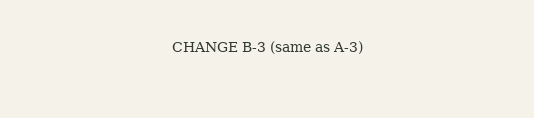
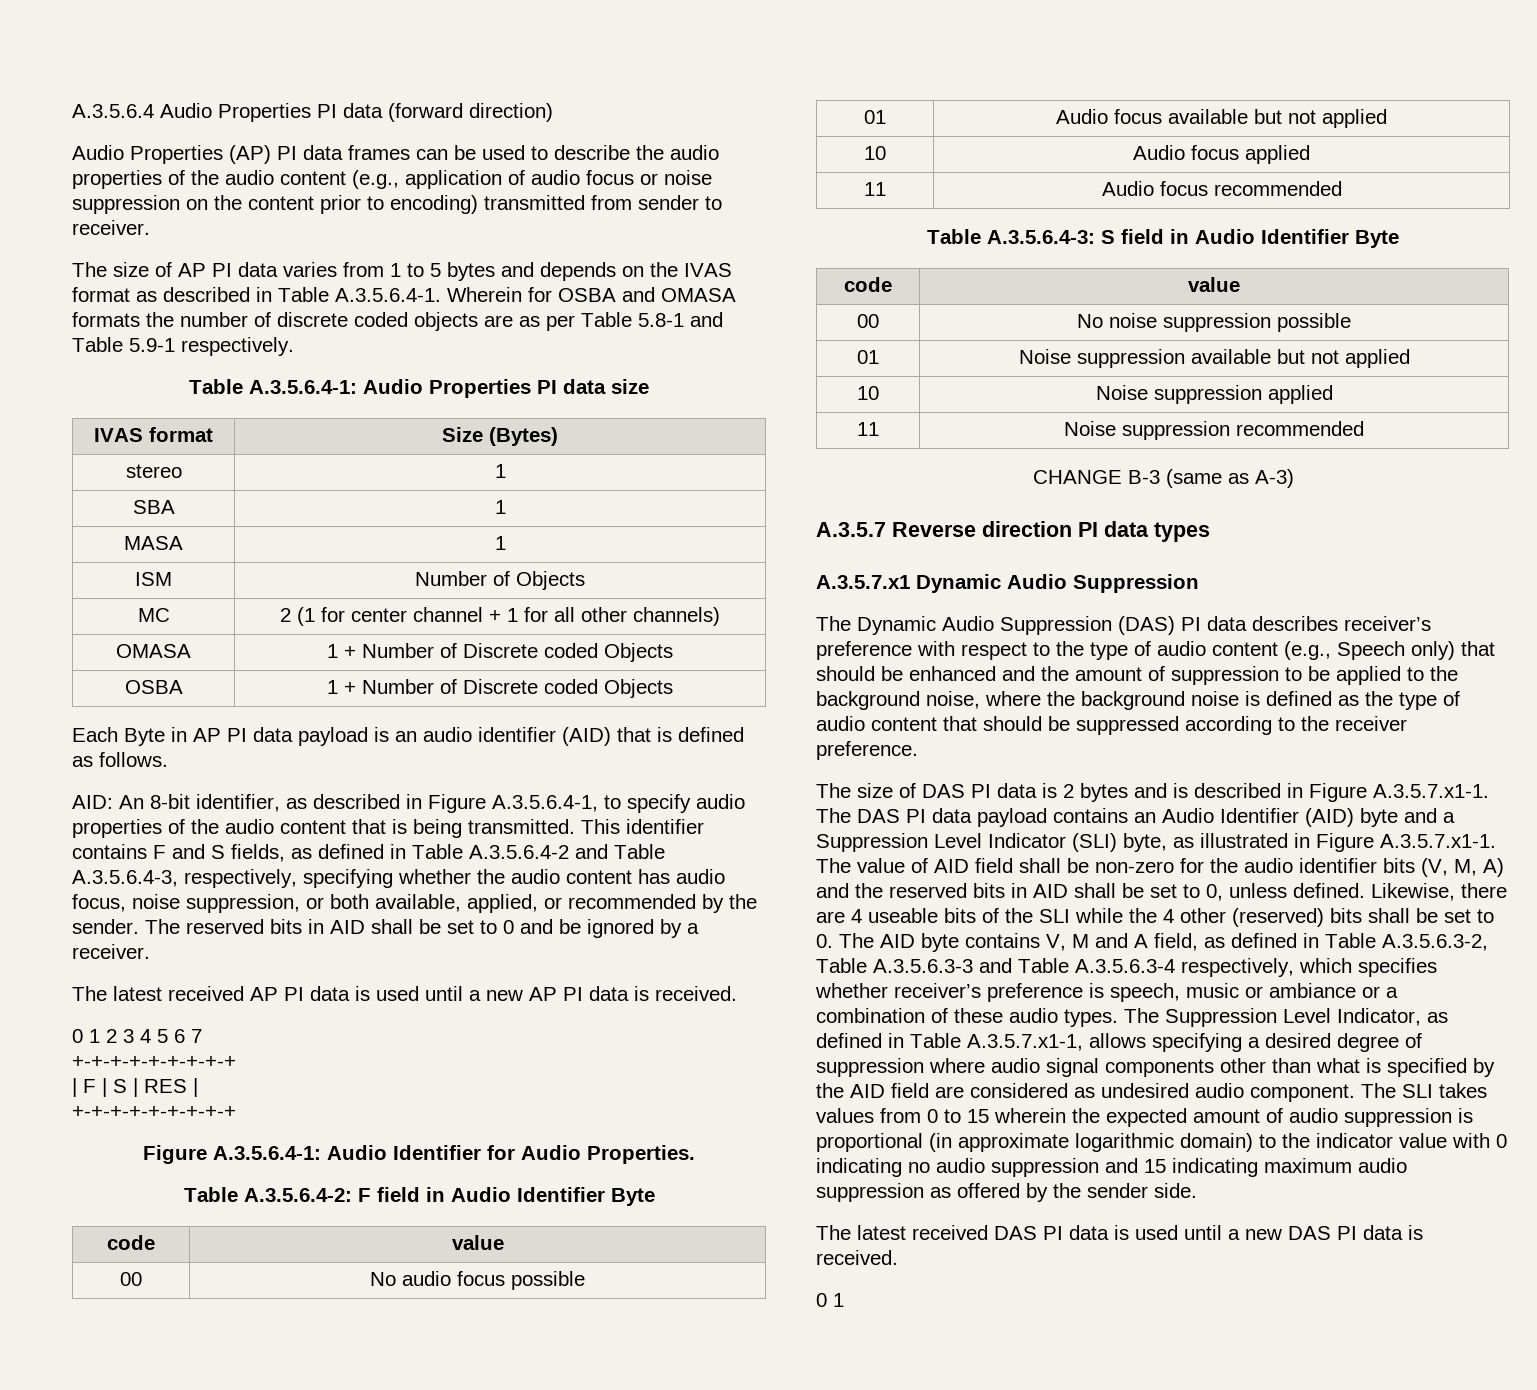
+ A.3.5.6.4 Audio Properties PI data (forward direction)
+ Audio Properties (AP) PI data frames can be used to describe the audio properties of the audio content (e.g., application of audio focus or noise suppression on the content prior to encoding) transmitted from sender to receiver.
+ The size of AP PI data varies from 1 to 5 bytes and depends on the IVAS format as described in Table A.3.5.6.4-1. Wherein for OSBA and OMASA formats the number of discrete coded objects are as per Table 5.8-1 and Table 5.9-1 respectively.
+ Table A.3.5.6.4-1: Audio Properties PI data size
+ IVAS format | Size (Bytes)
+ stereo | 1
+ SBA | 1
+ MASA | 1
+ ISM | Number of Objects
+ MC | 2 (1 for center channel + 1 for all other channels)
+ OMASA | 1 + Number of Discrete coded Objects
+ OSBA | 1 + Number of Discrete coded Objects
+ Each Byte in AP PI data payload is an audio identifier (AID) that is defined as follows.
+ AID: An 8-bit identifier, as described in Figure A.3.5.6.4-1, to specify audio properties of the audio content that is being transmitted. This identifier contains F and S fields, as defined in Table A.3.5.6.4-2 and Table A.3.5.6.4-3, respectively, specifying whether the audio content has audio focus, noise suppression, or both available, applied, or recommended by the sender. The reserved bits in AID shall be set to 0 and be ignored by a receiver.
+ The latest received AP PI data is used until a new AP PI data is received.
+ 0 1 2 3 4 5 6 7
+ +-+-+-+-+-+-+-+-+
+ | F | S | RES |
+ +-+-+-+-+-+-+-+-+
+ Figure A.3.5.6.4-1: Audio Identifier for Audio Properties.
+ Table A.3.5.6.4-2: F field in Audio Identifier Byte
+ code | value
+ 00 | No audio focus possible
+ 01 | Audio focus available but not applied
+ 10 | Audio focus applied
+ 11 | Audio focus recommended
+ Table A.3.5.6.4-3: S field in Audio Identifier Byte
+ code | value
+ 00 | No noise suppression possible
+ 01 | Noise suppression available but not applied
+ 10 | Noise suppression applied
+ 11 | Noise suppression recommended
+ A.3.5.7 Reverse direction PI data types
+ A.3.5.7.x1 Dynamic Audio Suppression
+ The Dynamic Audio Suppression (DAS) PI data describes receiver’s preference with respect to the type of audio content (e.g., Speech only) that should be enhanced and the amount of suppression to be applied to the background noise, where the background noise is defined as the type of audio content that should be suppressed according to the receiver preference.
+ The size of DAS PI data is 2 bytes and is described in Figure A.3.5.7.x1-1. The DAS PI data payload contains an Audio Identifier (AID) byte and a Suppression Level Indicator (SLI) byte, as illustrated in Figure A.3.5.7.x1-1. The value of AID field shall be non-zero for the audio identifier bits (V, M, A) and the reserved bits in AID shall be set to 0, unless defined. Likewise, there are 4 useable bits of the SLI while the 4 other (reserved) bits shall be set to 0. The AID byte contains V, M and A field, as defined in Table A.3.5.6.3-2, Table A.3.5.6.3-3 and Table A.3.5.6.3-4 respectively, which specifies whether receiver’s preference is speech, music or ambiance or a combination of these audio types. The Suppression Level Indicator, as defined in Table A.3.5.7.x1-1, allows specifying a desired degree of suppression where audio signal components other than what is specified by the AID field are considered as undesired audio component. The SLI takes values from 0 to 15 wherein the expected amount of audio suppression is proportional (in approximate logarithmic domain) to the indicator value with 0 indicating no audio suppression and 15 indicating maximum audio suppression as offered by the sender side.
+ The latest received DAS PI data is used until a new DAS PI data is received.
+ 0 1

